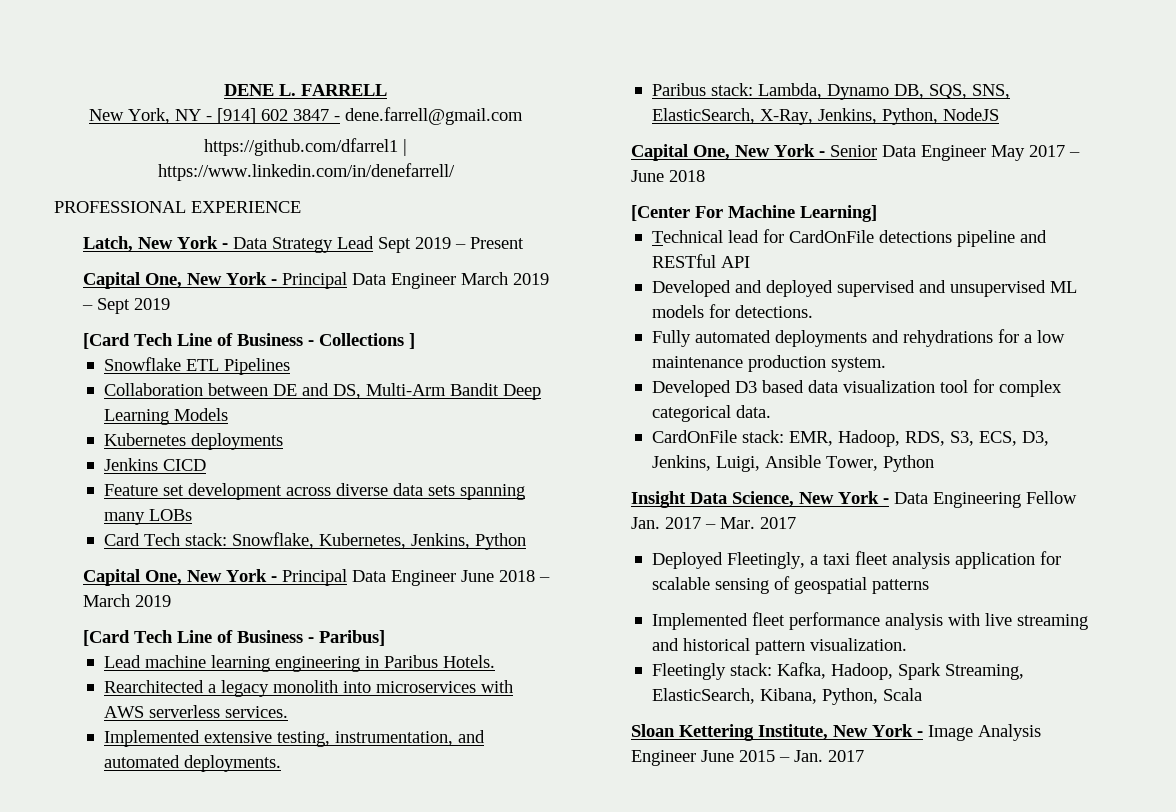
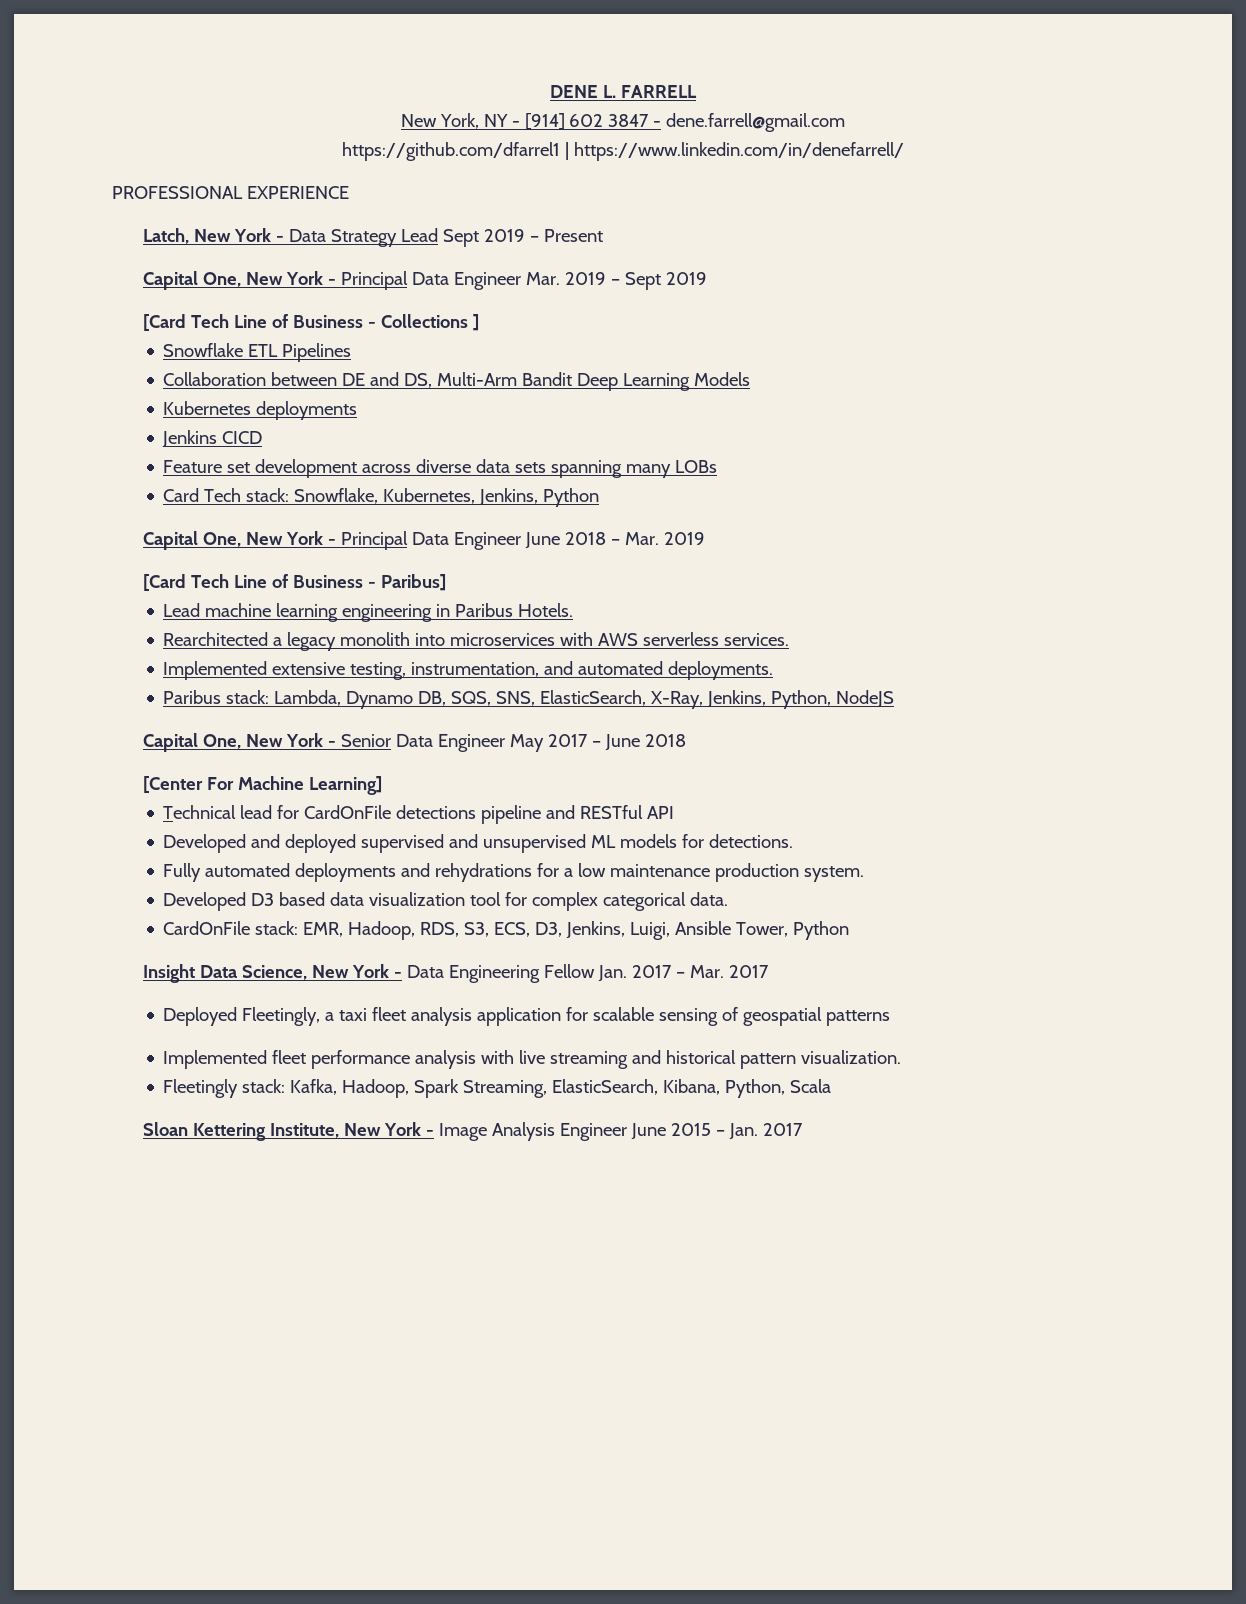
- Capital One, New York - Principal Data Engineer March 2019 – Sept 2019
+ Capital One, New York - Principal Data Engineer Mar. 2019 – Sept 2019
- Capital One, New York - Principal Data Engineer June 2018 – March 2019
+ Capital One, New York - Principal Data Engineer June 2018 – Mar. 2019

